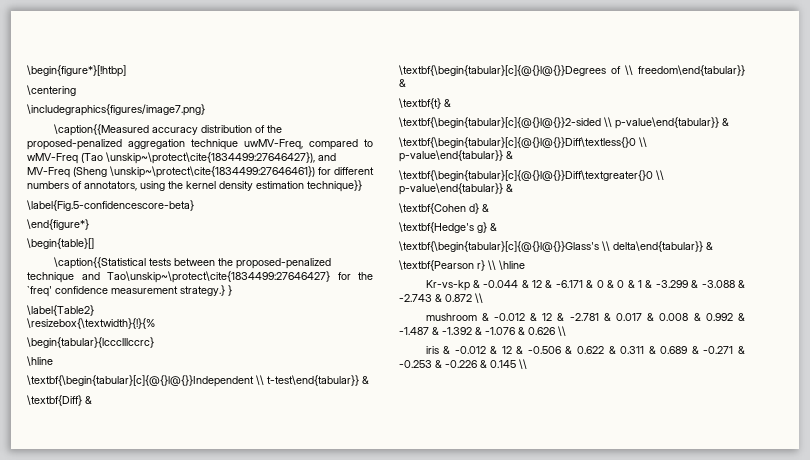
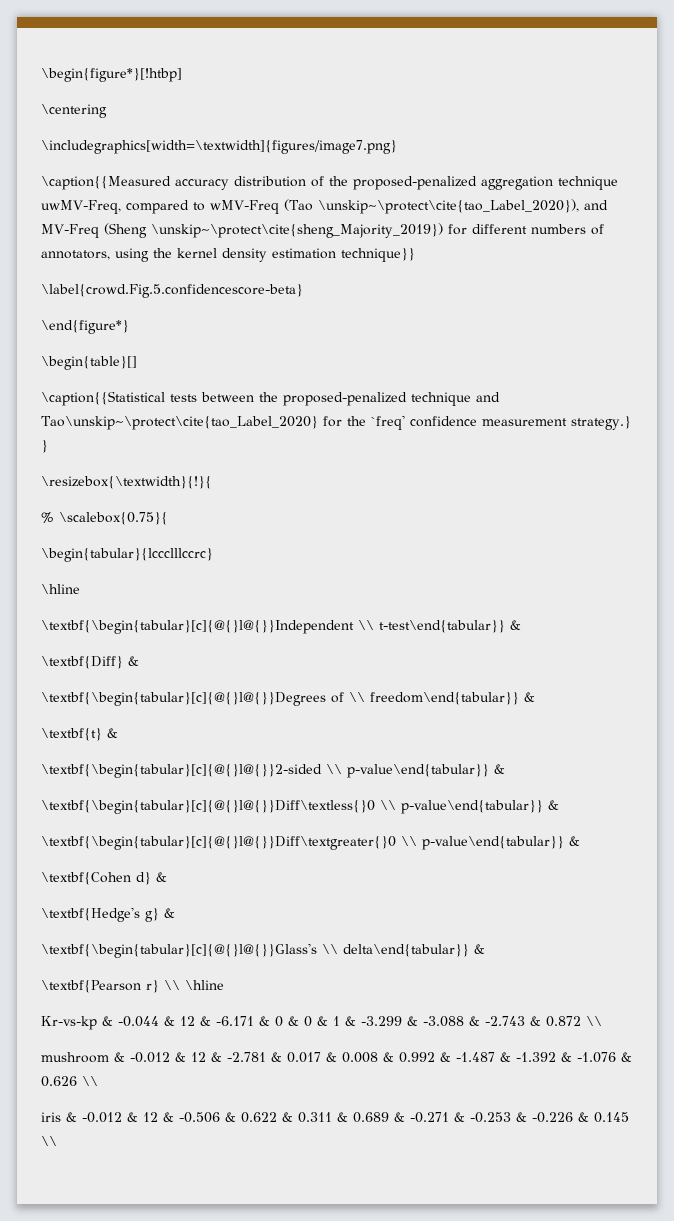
- \includegraphics{figures/image7.png}
+ \includegraphics[width=\textwidth]{figures/image7.png}
- \caption{{Measured accuracy distribution of the proposed-penalized aggregation technique uwMV-Freq, compared to wMV-Freq (Tao \unskip~\protect\cite{1834499:27646427}), and MV-Freq (Sheng \unskip~\protect\cite{1834499:27646461}) for different numbers of annotators, using the kernel density estimation technique}}
+ \caption{{Measured accuracy distribution of the proposed-penalized aggregation technique uwMV-Freq, compared to wMV-Freq (Tao \unskip~\protect\cite{tao_Label_2020}), and MV-Freq (Sheng \unskip~\protect\cite{sheng_Majority_2019}) for different numbers of annotators, using the kernel density estimation technique}}
- \label{Fig.5-confidencescore-beta}
+ \label{crowd.Fig.5.confidencescore-beta}
- \caption{{Statistical tests between the proposed-penalized technique and Tao\unskip~\protect\cite{1834499:27646427} for the `freq' confidence measurement strategy.} }
+ \caption{{Statistical tests between the proposed-penalized technique and Tao\unskip~\protect\cite{tao_Label_2020} for the `freq' confidence measurement strategy.} }
- \label{Table2}
- \resizebox{\textwidth}{!}{%
+ \resizebox{\textwidth}{!}{
+ % \scalebox{0.75}{

